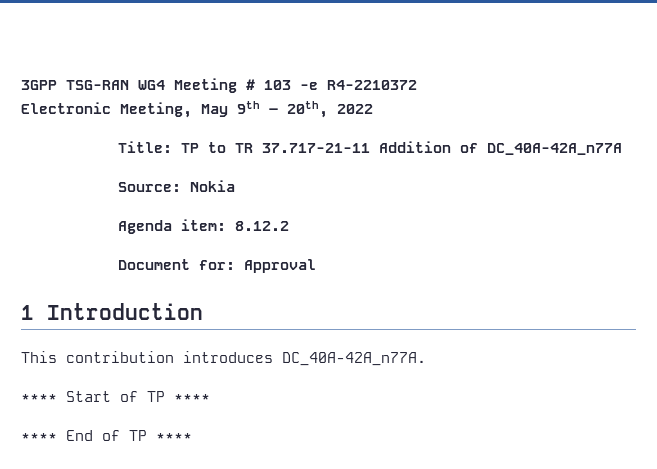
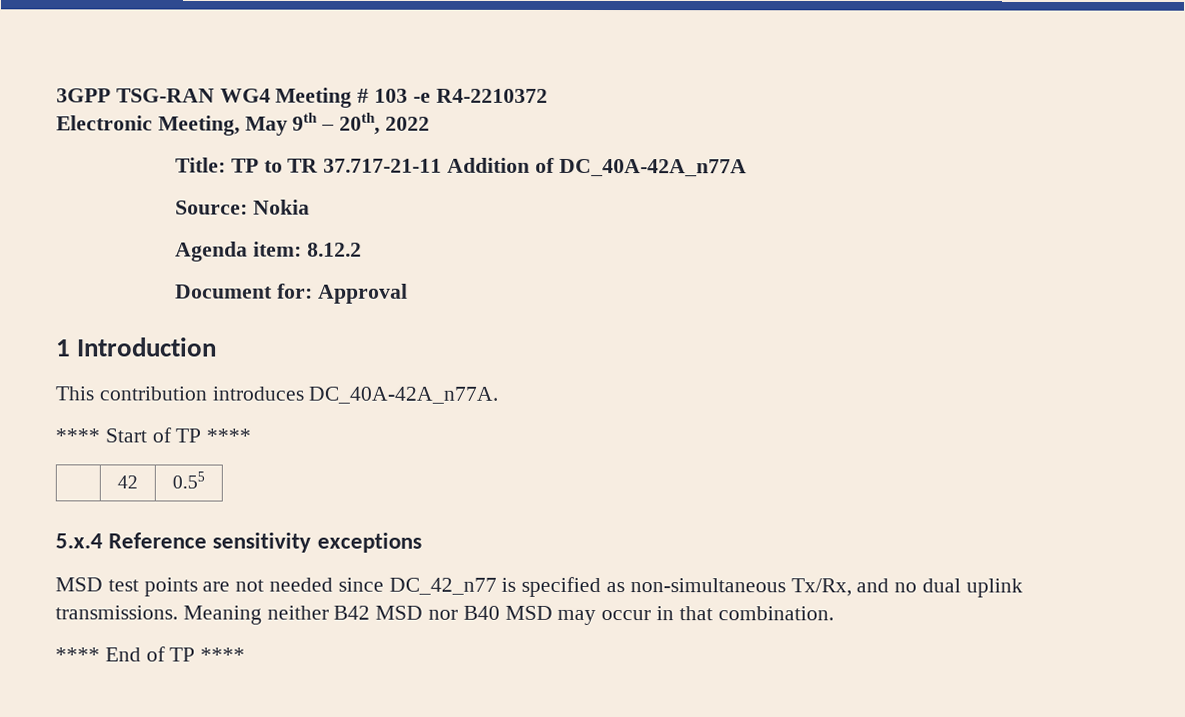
+ | 42 | 0.55
+ 5.x.4 Reference sensitivity exceptions
+ MSD test points are not needed since DC_42_n77 is specified as non-simultaneous Tx/Rx, and no dual uplink transmissions. Meaning neither B42 MSD nor B40 MSD may occur in that combination.

